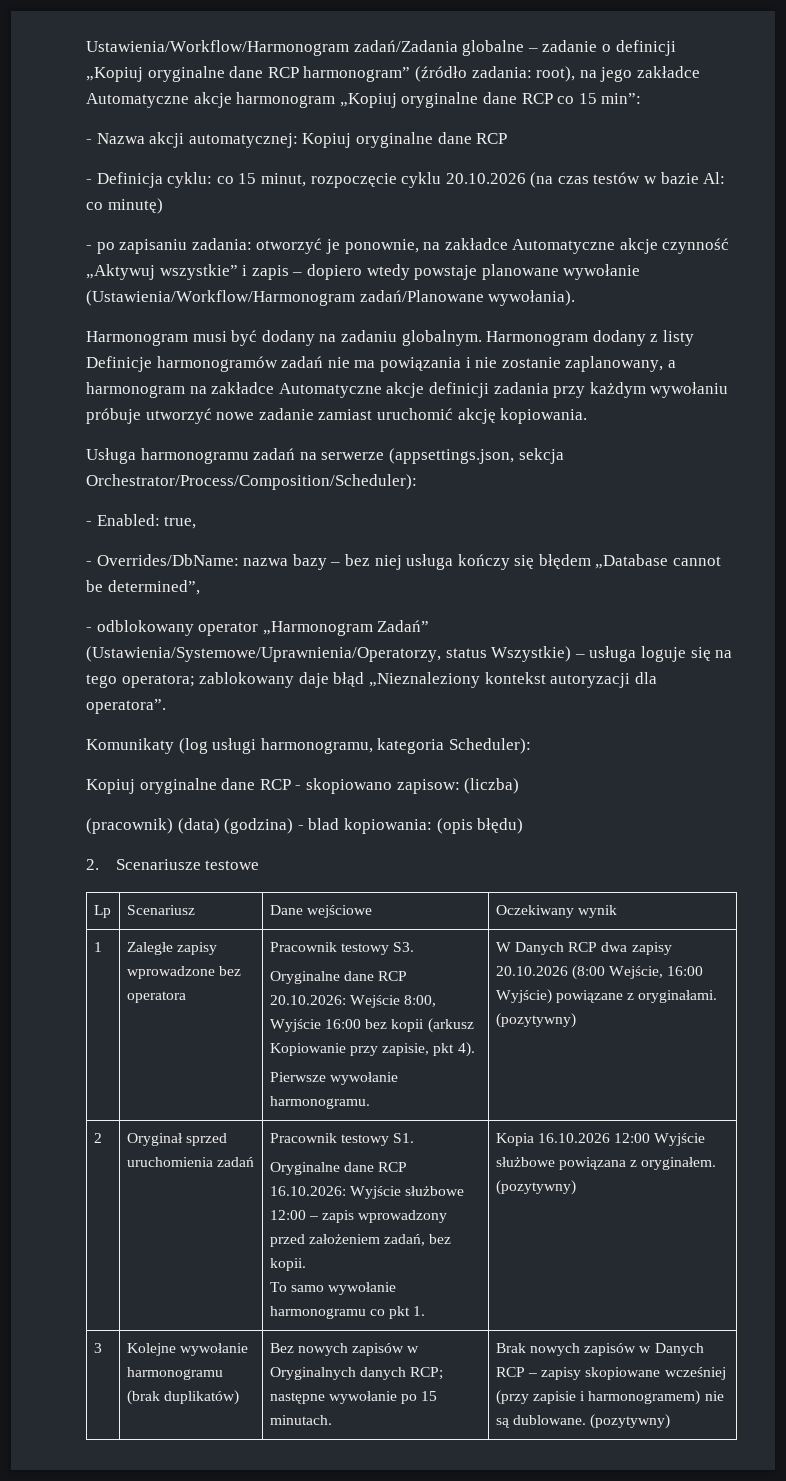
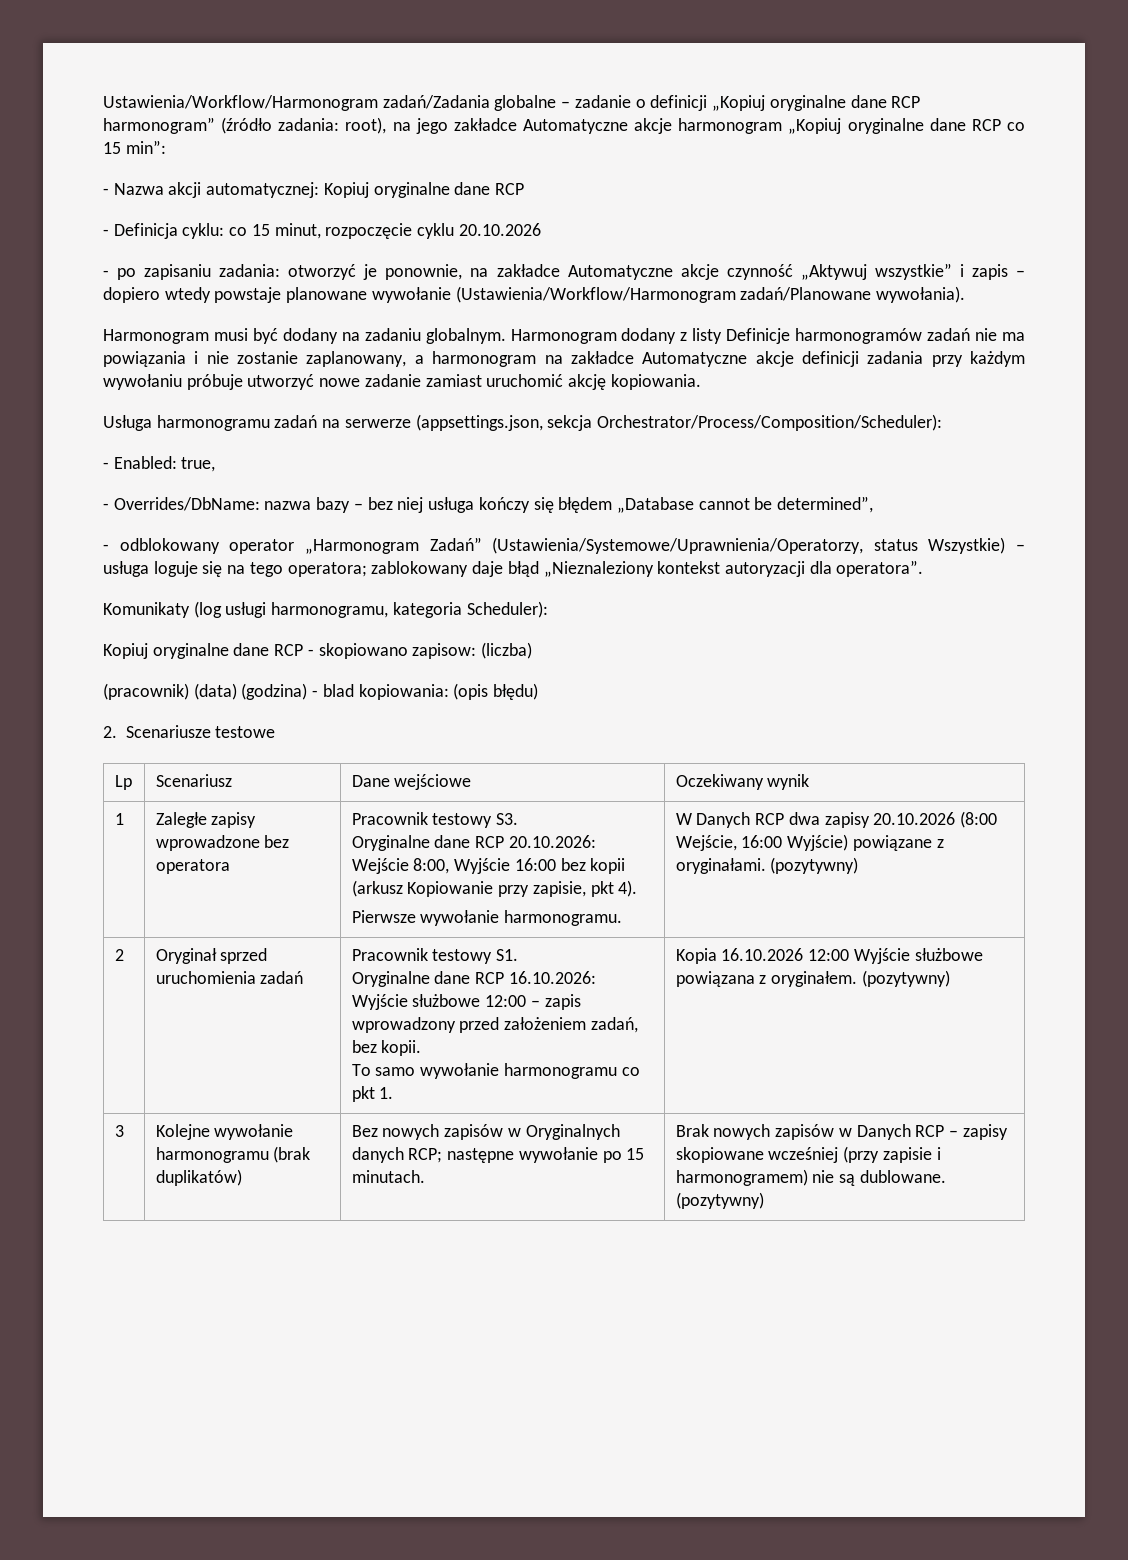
- - Definicja cyklu: co 15 minut, rozpoczęcie cyklu 20.10.2026 (na czas testów w bazie Al: co minutę)
+ - Definicja cyklu: co 15 minut, rozpoczęcie cyklu 20.10.2026

